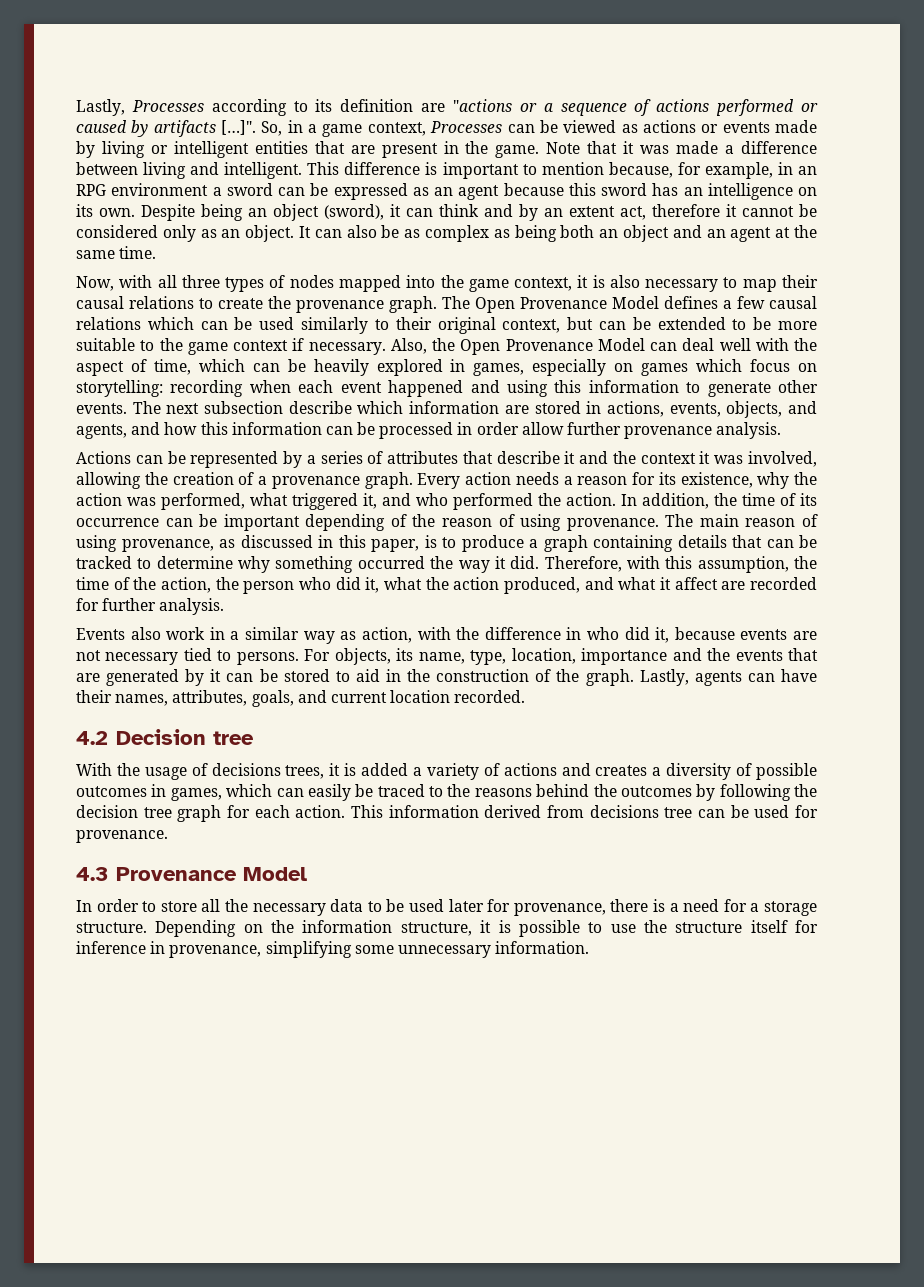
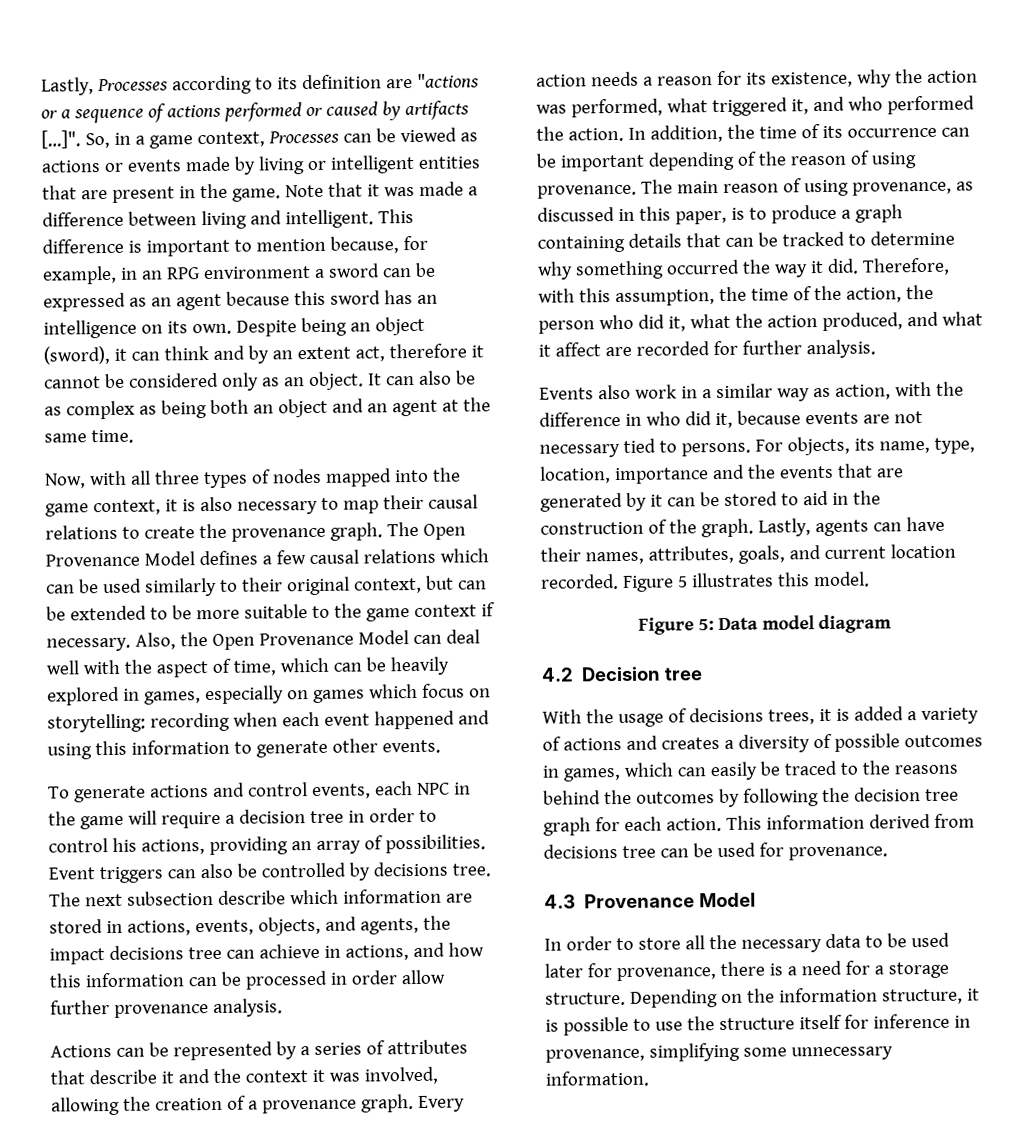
- recording when each event happened and using this information to generate other events. The next subsection describe which information are stored in actions, events, objects, and agents, and how this information can be processed in order allow further provenance analysis.
+ recording when each event happened and using this information to generate other events.
+ To generate actions and control events, each NPC in the game will require a decision tree in order to control his actions, providing an array of possibilities. Event triggers can also be controlled by decisions tree. The next subsection describe which information are stored in actions, events, objects, and agents, the impact decisions tree can achieve in actions, and how this information can be processed in order allow further provenance analysis.
+ Figure 5 illustrates this model.
+ Figure 5: Data model diagram

